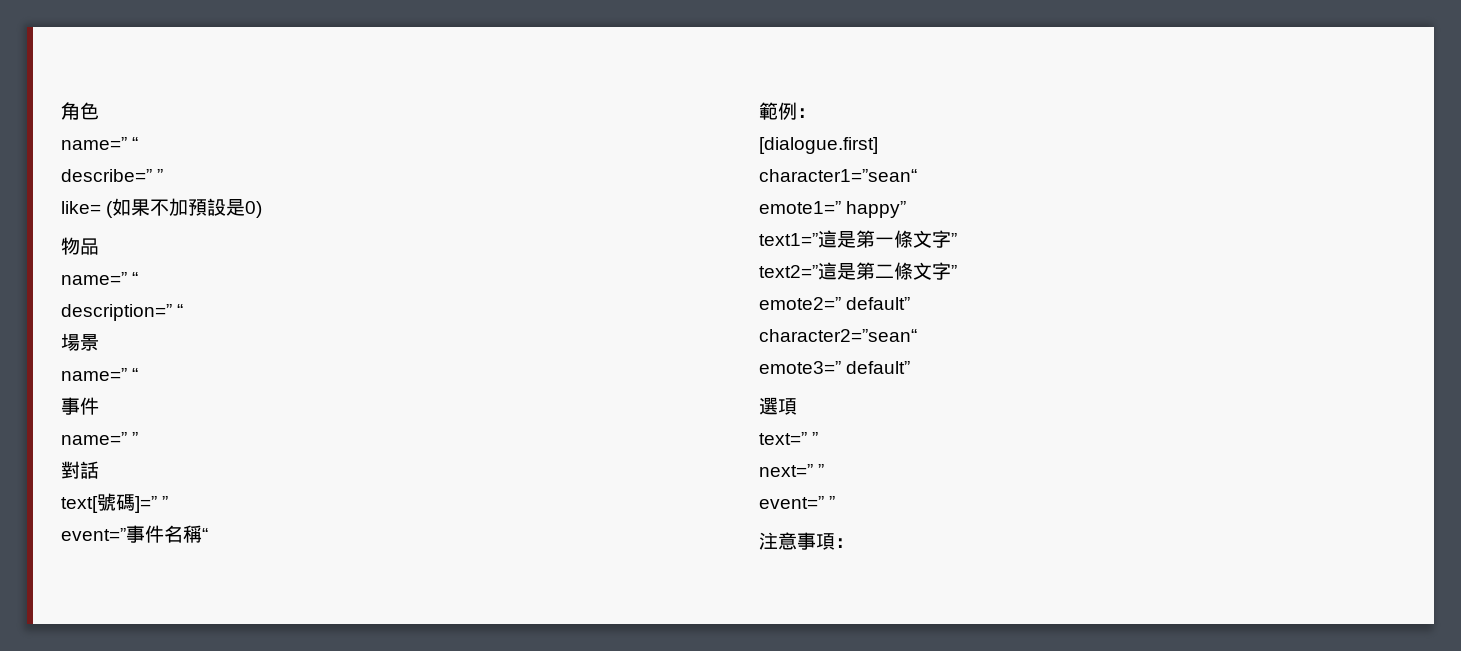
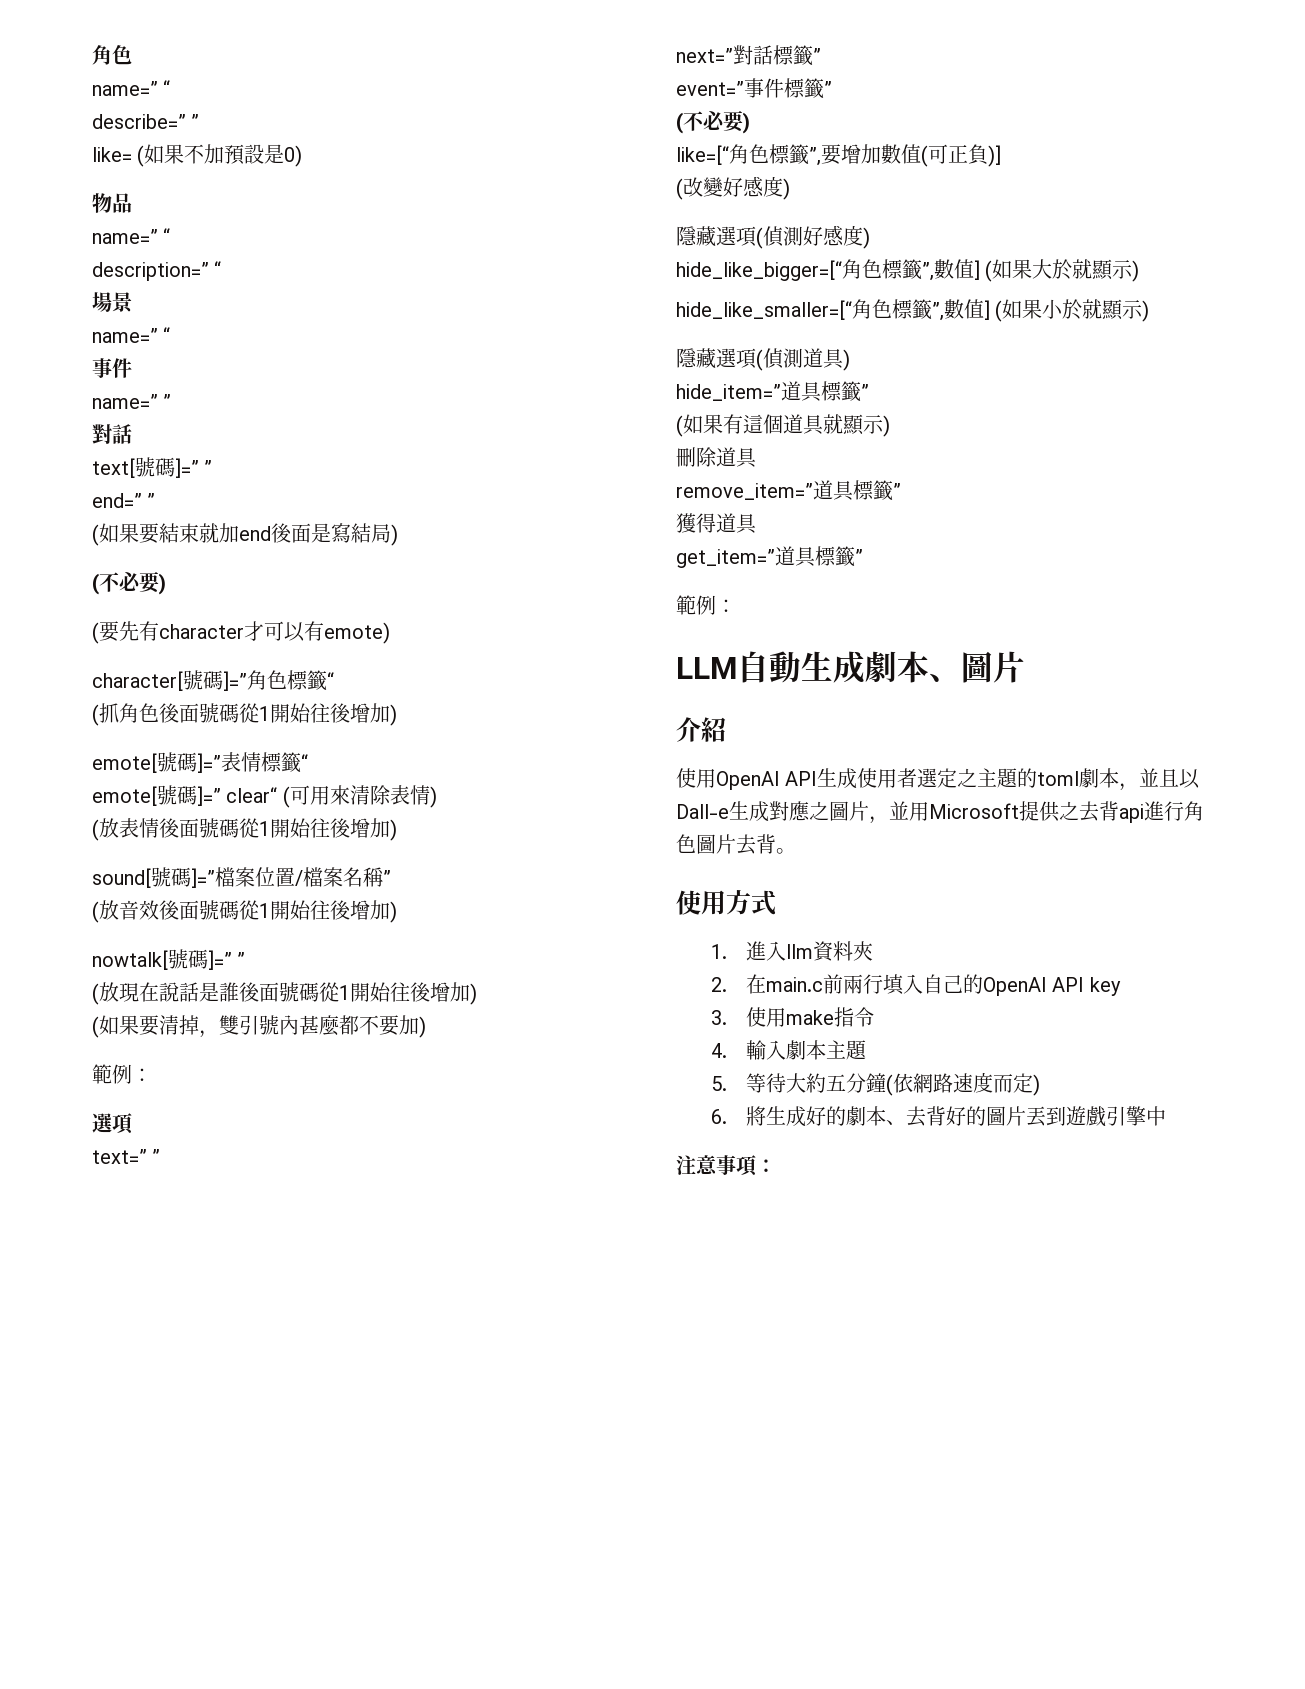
- event=”事件名稱“
+ end=” ”
+ (如果要結束就加end後面是寫結局)
+ (不必要)
+ (要先有character才可以有emote)
+ character[號碼]=”角色標籤“
+ (抓角色後面號碼從1開始往後增加)
+ emote[號碼]=”表情標籤“
+ emote[號碼]=” clear“ (可用來清除表情)
+ (放表情後面號碼從1開始往後增加)
+ sound[號碼]=”檔案位置/檔案名稱”
+ (放音效後面號碼從1開始往後增加)
+ nowtalk[號碼]=” ”
+ (放現在說話是誰後面號碼從1開始往後增加)
+ (如果要清掉，雙引號內甚麼都不要加)
  範例：
- [dialogue.first]
- character1=”sean“
- emote1=” happy”
- text1=”這是第一條文字”
- text2=”這是第二條文字”
- emote2=” default”
- character2=”sean“
- emote3=” default”
- next=” ”
- event=” ”
+ next=”對話標籤”
+ event=”事件標籤”
+ (不必要)
+ like=[“角色標籤”,要增加數值(可正負)]
+ (改變好感度)
+ 隱藏選項(偵測好感度)
+ hide_like_bigger=[“角色標籤”,數值] (如果大於就顯示)
+ hide_like_smaller=[“角色標籤”,數值] (如果小於就顯示)
+ 隱藏選項(偵測道具)
+ hide_item=”道具標籤”
+ (如果有這個道具就顯示)
+ 刪除道具
+ remove_item=”道具標籤”
+ 獲得道具
+ get_item=”道具標籤”
+ 範例：
+ LLM自動生成劇本、圖片
+ 介紹
+ 使用OpenAI API生成使用者選定之主題的toml劇本，並且以Dall-e生成對應之圖片，並用Microsoft提供之去背api進行角色圖片去背。
+ 使用方式
+ 1.進入llm資料夾
+ 2.在main.c前兩行填入自己的OpenAI API key
+ 3.使用make指令
+ 4.輸入劇本主題
+ 5.等待大約五分鐘(依網路速度而定)
+ 6.將生成好的劇本、去背好的圖片丟到遊戲引擎中

